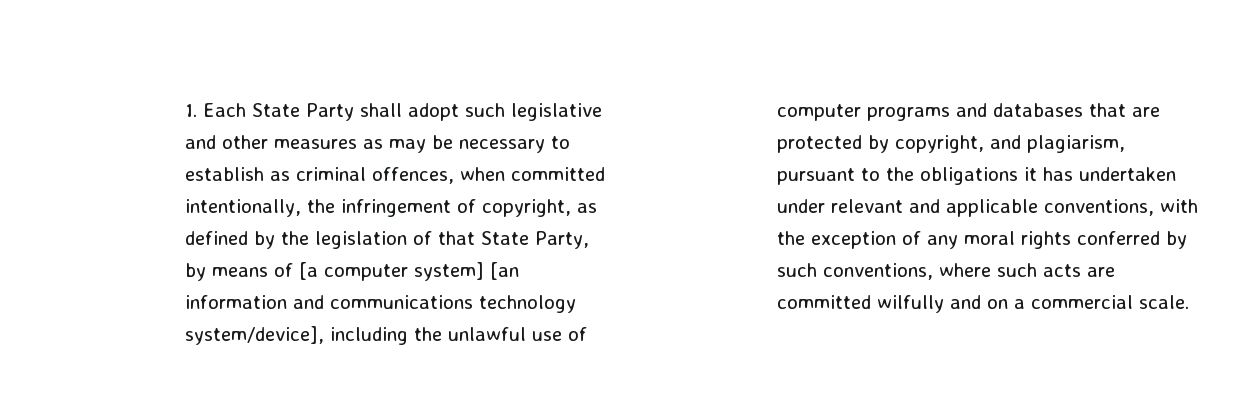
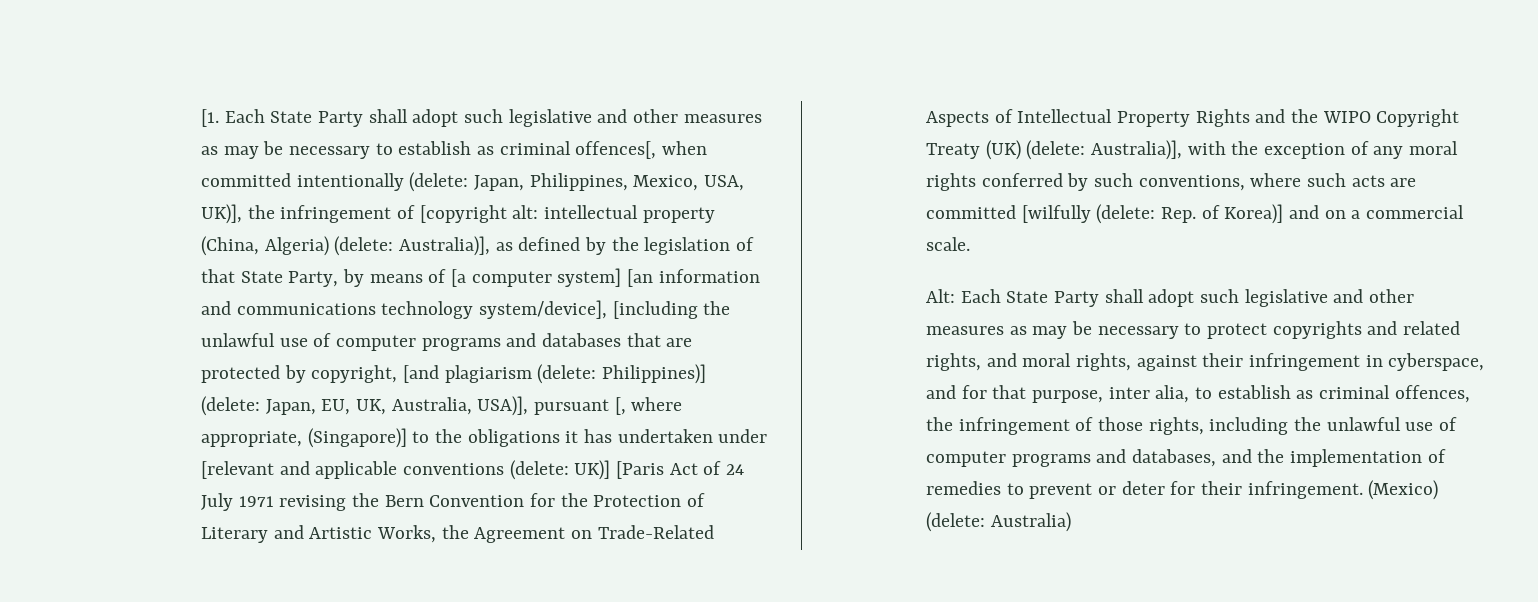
- 1. Each State Party shall adopt such legislative and other measures as may be necessary to establish as criminal offences, when committed intentionally, the infringement of copyright, as defined by the legislation of that State Party, by means of [a computer system] [an information and communications technology system/device], including the unlawful use of computer programs and databases that are protected by copyright, and plagiarism, pursuant to the obligations it has undertaken under relevant and applicable conventions, with the exception of any moral rights conferred by such conventions, where such acts are committed wilfully and on a commercial scale.
+ [1. Each State Party shall adopt such legislative and other measures as may be necessary to establish as criminal offences[, when committed intentionally (delete: Japan, Philippines, Mexico, USA, UK)], the infringement of [copyright alt: intellectual property (China, Algeria) (delete: Australia)], as defined by the legislation of that State Party, by means of [a computer system] [an information and communications technology system/device], [including the unlawful use of computer programs and databases that are protected by copyright, [and plagiarism (delete: Philippines)] (delete: Japan, EU, UK, Australia, USA)], pursuant [, where appropriate, (Singapore)] to the obligations it has undertaken under [relevant and applicable conventions (delete: UK)] [Paris Act of 24 July 1971 revising the Bern Convention for the Protection of Literary and Artistic Works, the Agreement on Trade-Related Aspects of Intellectual Property Rights and the WIPO Copyright Treaty (UK) (delete: Australia)], with the exception of any moral rights conferred by such conventions, where such acts are committed [wilfully (delete: Rep. of Korea)] and on a commercial scale.
+ Alt: Each State Party shall adopt such legislative and other measures as may be necessary to protect copyrights and related rights, and moral rights, against their infringement in cyberspace, and for that purpose, inter alia, to establish as criminal offences, the infringement of those rights, including the unlawful use of computer programs and databases, and the implementation of remedies to prevent or deter for their infringement. (Mexico) (delete: Australia)

